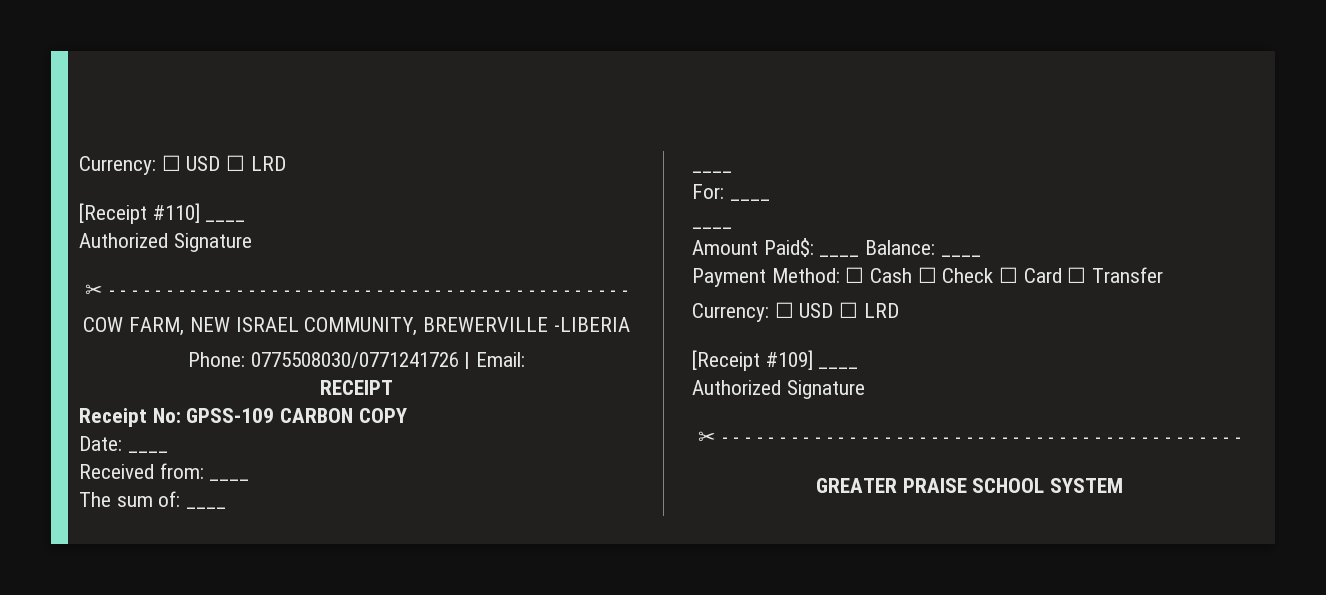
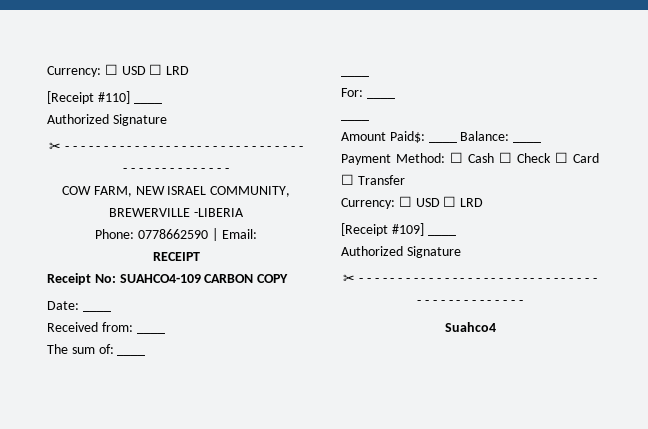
- Phone: 0775508030/0771241726 | Email:
+ Phone: 0778662590 | Email:
- Receipt No: GPSS-109 CARBON COPY
+ Receipt No: SUAHCO4-109 CARBON COPY
- GREATER PRAISE SCHOOL SYSTEM
+ Suahco4

